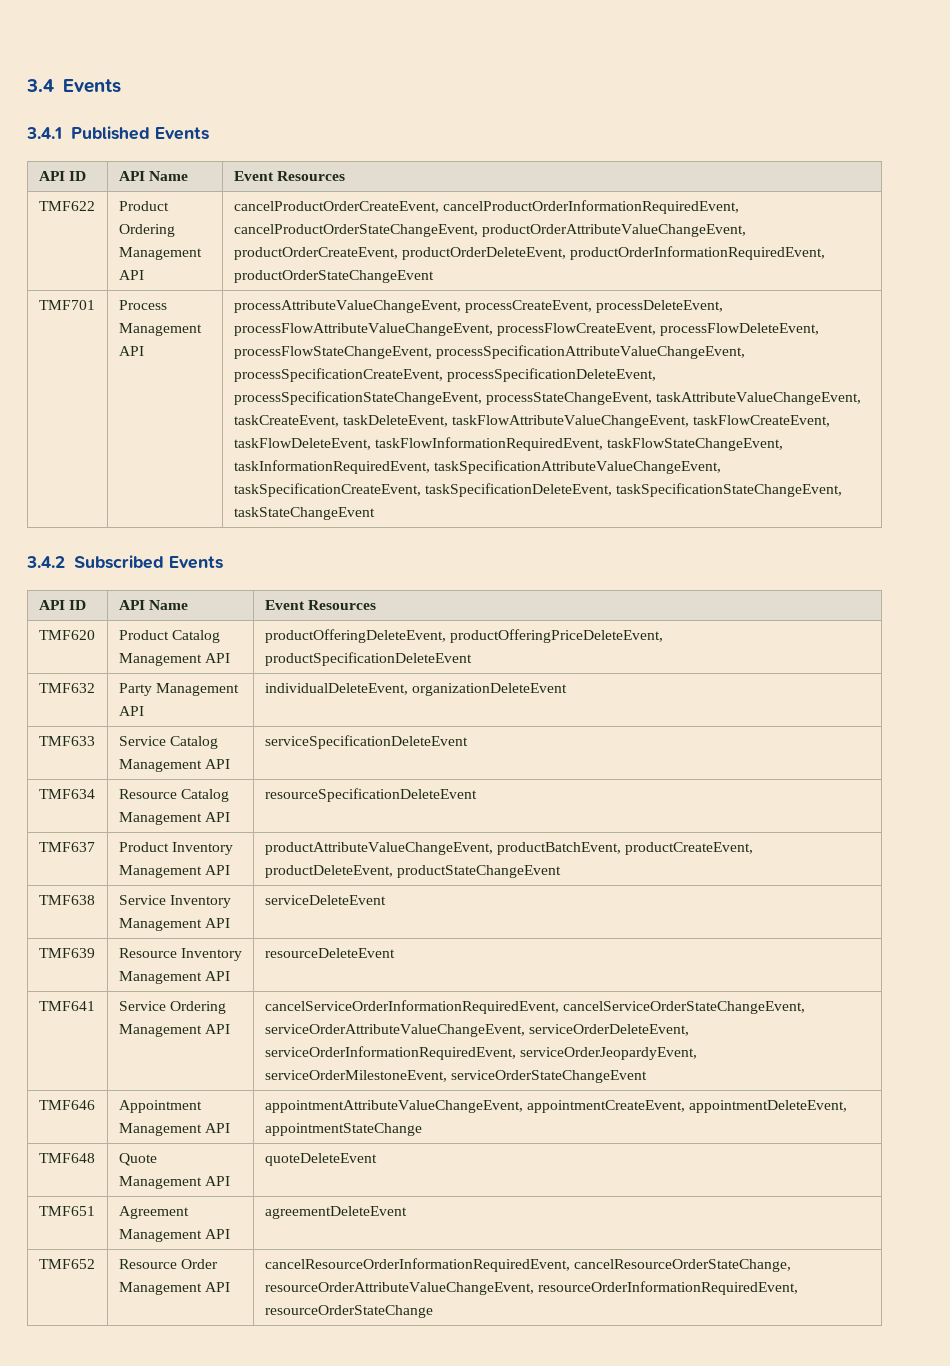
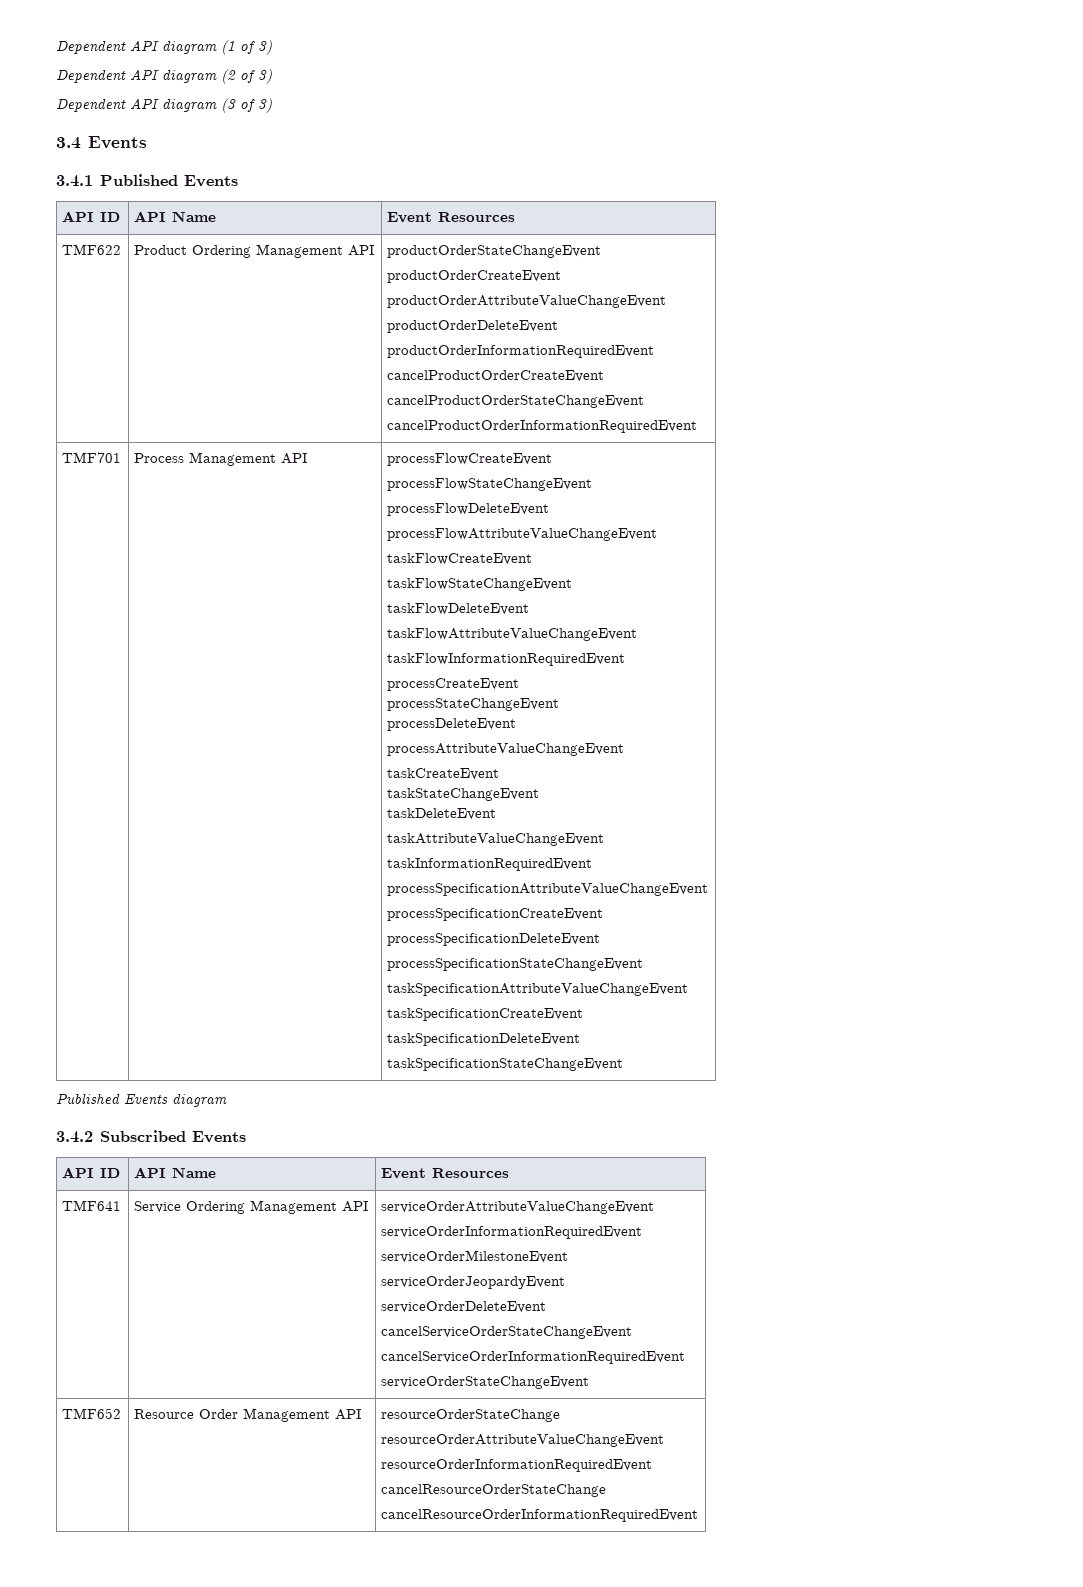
+ Dependent API diagram (1 of 3)
+ Dependent API diagram (2 of 3)
+ Dependent API diagram (3 of 3)
- TMF622 | Product Ordering Management API | cancelProductOrderCreateEvent, cancelProductOrderInformationRequiredEvent, cancelProductOrderStateChangeEvent, productOrderAttributeValueChangeEvent, productOrderCreateEvent, productOrderDeleteEvent, productOrderInformationRequiredEvent, productOrderStateChangeEvent
- TMF701 | Process Management API | processAttributeValueChangeEvent, processCreateEvent, processDeleteEvent, processFlowAttributeValueChangeEvent, processFlowCreateEvent, processFlowDeleteEvent, processFlowStateChangeEvent, processSpecificationAttributeValueChangeEvent, processSpecificationCreateEvent, processSpecificationDeleteEvent, processSpecificationStateChangeEvent, processStateChangeEvent, taskAttributeValueChangeEvent, taskCreateEvent, taskDeleteEvent, taskFlowAttributeValueChangeEvent, taskFlowCreateEvent, taskFlowDeleteEvent, taskFlowInformationRequiredEvent, taskFlowStateChangeEvent, taskInformationRequiredEvent, taskSpecificationAttributeValueChangeEvent, taskSpecificationCreateEvent, taskSpecificationDeleteEvent, taskSpecificationStateChangeEvent, taskStateChangeEvent
+ TMF622 | Product Ordering Management API | productOrderStateChangeEvent
+ productOrderCreateEvent
+ productOrderAttributeValueChangeEvent
+ productOrderDeleteEvent
+ productOrderInformationRequiredEvent
+ cancelProductOrderCreateEvent
+ cancelProductOrderStateChangeEvent
+ cancelProductOrderInformationRequiredEvent
+ TMF701 | Process Management API | processFlowCreateEvent
+ processFlowStateChangeEvent
+ processFlowDeleteEvent
+ processFlowAttributeValueChangeEvent
+ taskFlowCreateEvent
+ taskFlowStateChangeEvent
+ taskFlowDeleteEvent
+ taskFlowAttributeValueChangeEvent
+ taskFlowInformationRequiredEvent
+ processCreateEvent
+ processStateChangeEvent
+ processDeleteEvent
+ processAttributeValueChangeEvent
+ taskCreateEvent
+ taskStateChangeEvent
+ taskDeleteEvent
+ taskAttributeValueChangeEvent
+ taskInformationRequiredEvent
+ processSpecificationAttributeValueChangeEvent
+ processSpecificationCreateEvent
+ processSpecificationDeleteEvent
+ processSpecificationStateChangeEvent
+ taskSpecificationAttributeValueChangeEvent
+ taskSpecificationCreateEvent
+ taskSpecificationDeleteEvent
+ taskSpecificationStateChangeEvent
+ Published Events diagram
- TMF620 | Product Catalog Management API | productOfferingDeleteEvent, productOfferingPriceDeleteEvent, productSpecificationDeleteEvent
- TMF632 | Party Management API | individualDeleteEvent, organizationDeleteEvent
- TMF633 | Service Catalog Management API | serviceSpecificationDeleteEvent
- TMF634 | Resource Catalog Management API | resourceSpecificationDeleteEvent
- TMF637 | Product Inventory Management API | productAttributeValueChangeEvent, productBatchEvent, productCreateEvent, productDeleteEvent, productStateChangeEvent
- TMF638 | Service Inventory Management API | serviceDeleteEvent
- TMF639 | Resource Inventory Management API | resourceDeleteEvent
- TMF641 | Service Ordering Management API | cancelServiceOrderInformationRequiredEvent, cancelServiceOrderStateChangeEvent, serviceOrderAttributeValueChangeEvent, serviceOrderDeleteEvent, serviceOrderInformationRequiredEvent, serviceOrderJeopardyEvent, serviceOrderMilestoneEvent, serviceOrderStateChangeEvent
- TMF646 | Appointment Management API | appointmentAttributeValueChangeEvent, appointmentCreateEvent, appointmentDeleteEvent, appointmentStateChange
- TMF648 | Quote Management API | quoteDeleteEvent
- TMF651 | Agreement Management API | agreementDeleteEvent
+ TMF641 | Service Ordering Management API | serviceOrderAttributeValueChangeEvent
+ serviceOrderInformationRequiredEvent
+ serviceOrderMilestoneEvent
+ serviceOrderJeopardyEvent
+ serviceOrderDeleteEvent
+ cancelServiceOrderStateChangeEvent
+ cancelServiceOrderInformationRequiredEvent
+ serviceOrderStateChangeEvent
- TMF652 | Resource Order Management API | cancelResourceOrderInformationRequiredEvent, cancelResourceOrderStateChange, resourceOrderAttributeValueChangeEvent, resourceOrderInformationRequiredEvent, resourceOrderStateChange
+ TMF652 | Resource Order Management API | resourceOrderStateChange
+ resourceOrderAttributeValueChangeEvent
+ resourceOrderInformationRequiredEvent
+ cancelResourceOrderStateChange
+ cancelResourceOrderInformationRequiredEvent

